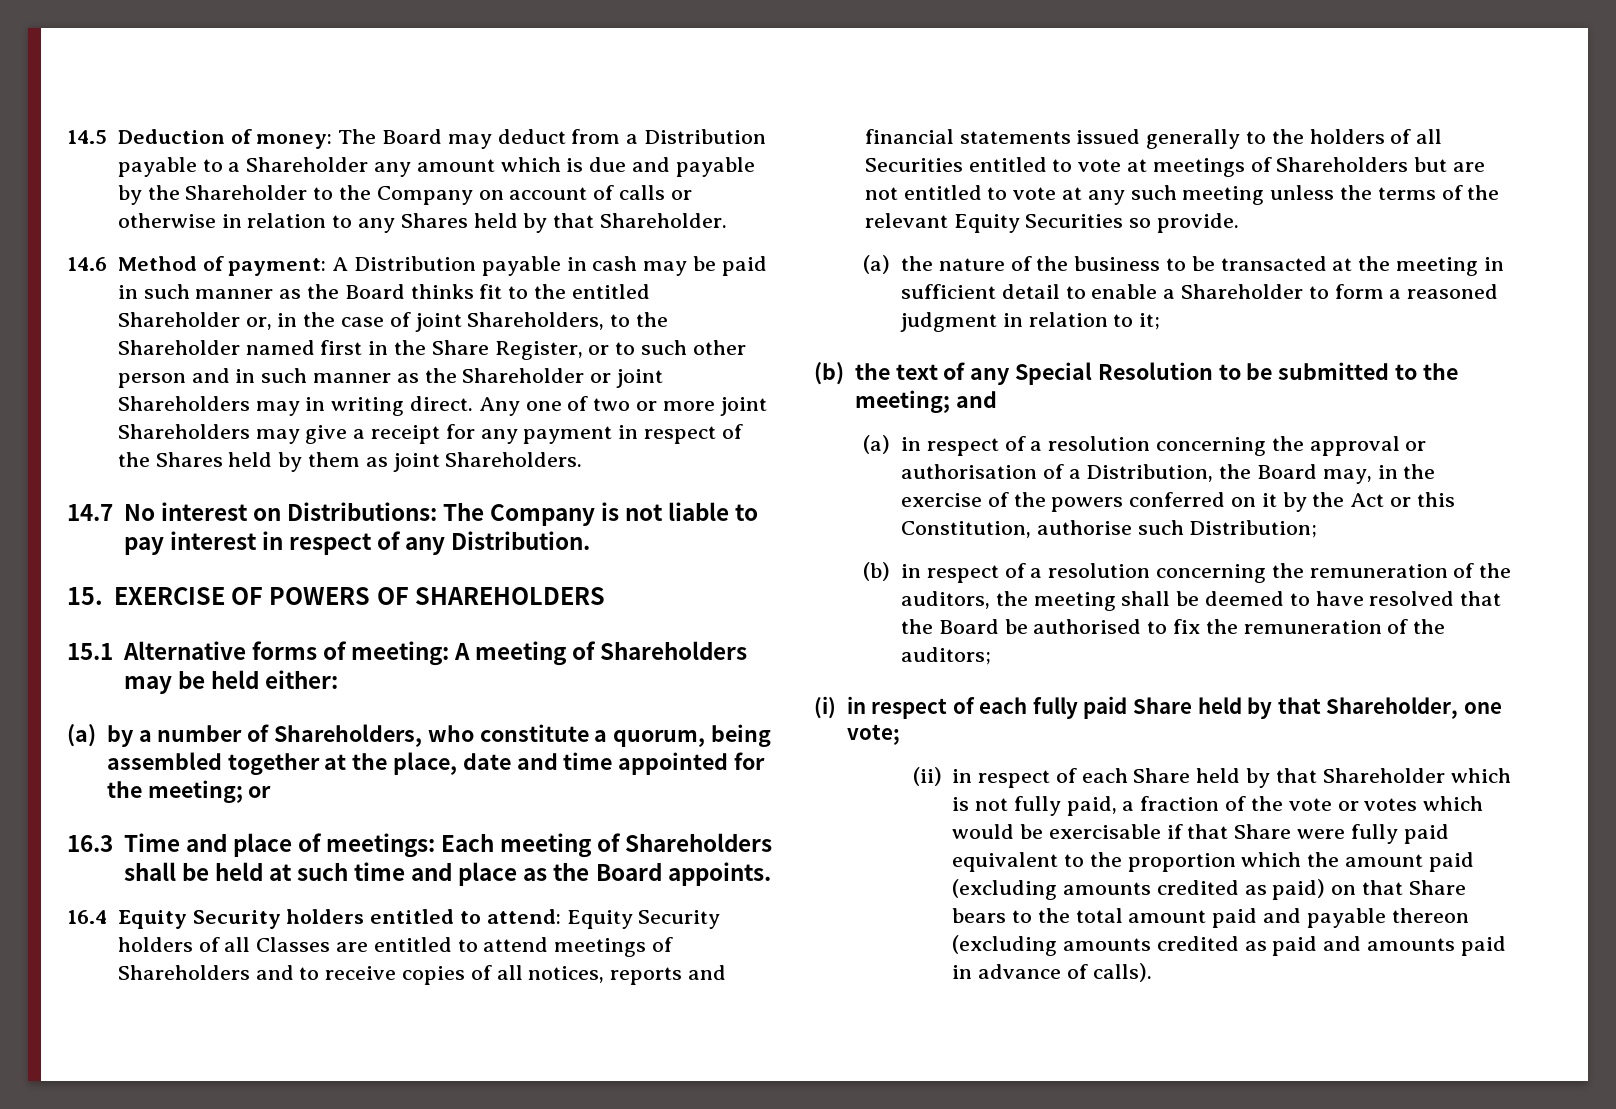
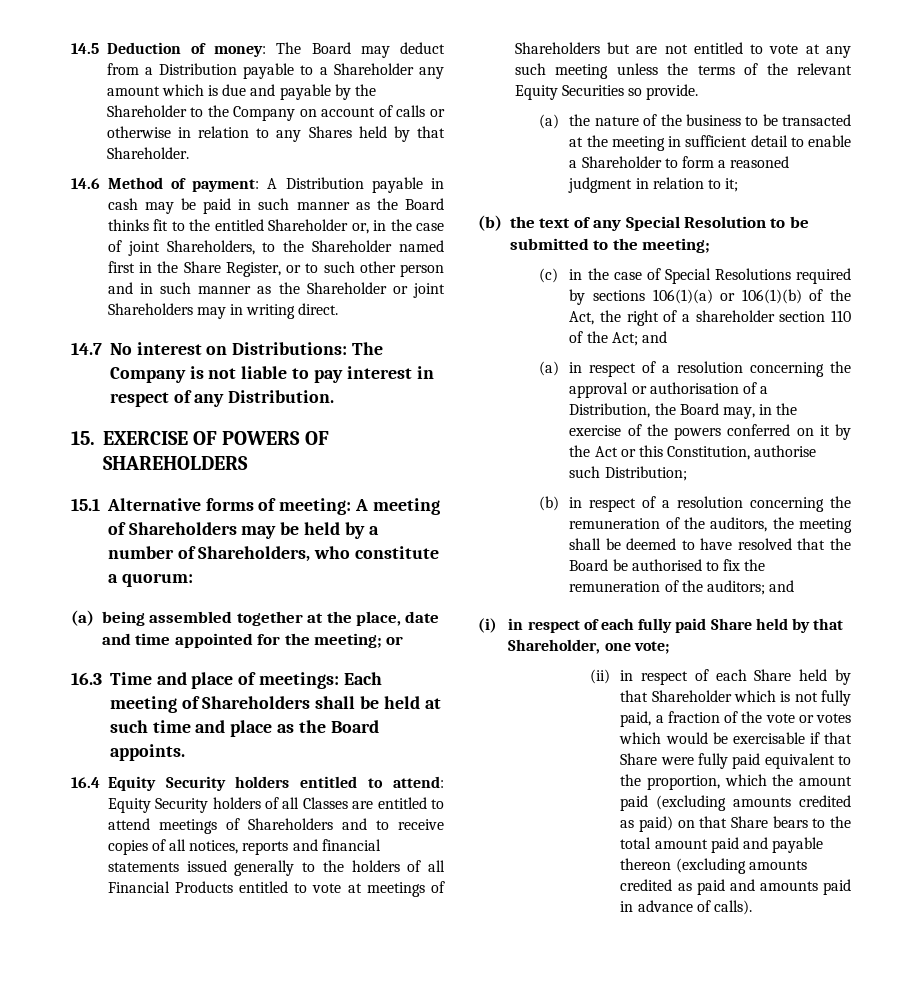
- Any one of two or more joint Shareholders may give a receipt for any payment in respect of the Shares held by them as joint Shareholders.
- 15.1 Alternative forms of meeting: A meeting of Shareholders may be held either:
- (a) by a number of Shareholders, who constitute a quorum, being assembled together at the place, date and time appointed for the meeting; or
+ 15.1 Alternative forms of meeting: A meeting of Shareholders may be held by a number of Shareholders, who constitute a quorum:
+ (a) being assembled together at the place, date and time appointed for the meeting; or
- Equity Security holders of all Classes are entitled to attend meetings of Shareholders and to receive copies of all notices, reports and financial statements issued generally to the holders of all Securities entitled to vote at meetings of Shareholders but are not entitled to vote at any such meeting unless the terms of the relevant Equity Securities so provide.
+ Equity Security holders of all Classes are entitled to attend meetings of Shareholders and to receive copies of all notices, reports and financial statements issued generally to the holders of all Financial Products entitled to vote at meetings of Shareholders but are not entitled to vote at any such meeting unless the terms of the relevant Equity Securities so provide.
- (b) the text of any Special Resolution to be submitted to the meeting; and
+ (b) the text of any Special Resolution to be submitted to the meeting;
+ (c) in the case of Special Resolutions required by sections 106(1)(a) or 106(1)(b) of the Act, the right of a shareholder section 110 of the Act; and
- (b) in respect of a resolution concerning the remuneration of the auditors, the meeting shall be deemed to have resolved that the Board be authorised to fix the remuneration of the auditors;
+ (b) in respect of a resolution concerning the remuneration of the auditors, the meeting shall be deemed to have resolved that the Board be authorised to fix the remuneration of the auditors; and
- (ii) in respect of each Share held by that Shareholder which is not fully paid, a fraction of the vote or votes which would be exercisable if that Share were fully paid equivalent to the proportion which the amount paid (excluding amounts credited as paid) on that Share bears to the total amount paid and payable thereon (excluding amounts credited as paid and amounts paid in advance of calls).
+ (ii) in respect of each Share held by that Shareholder which is not fully paid, a fraction of the vote or votes which would be exercisable if that Share were fully paid equivalent to the proportion, which the amount paid (excluding amounts credited as paid) on that Share bears to the total amount paid and payable thereon (excluding amounts credited as paid and amounts paid in advance of calls).

